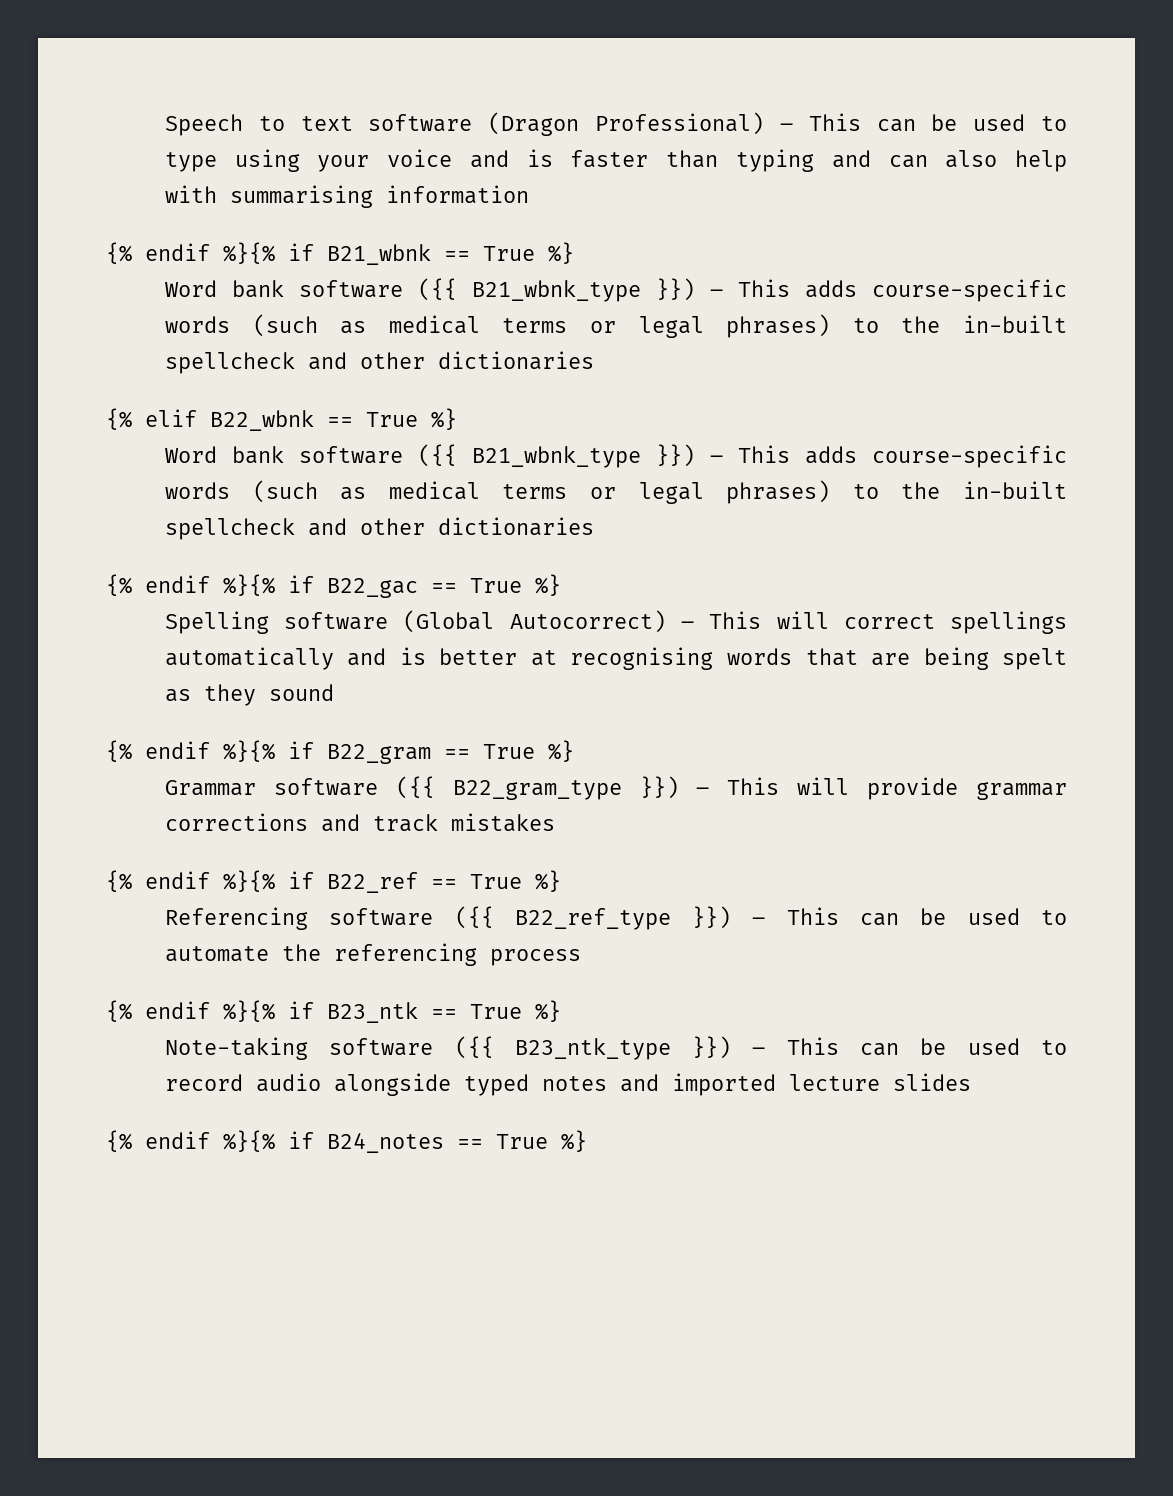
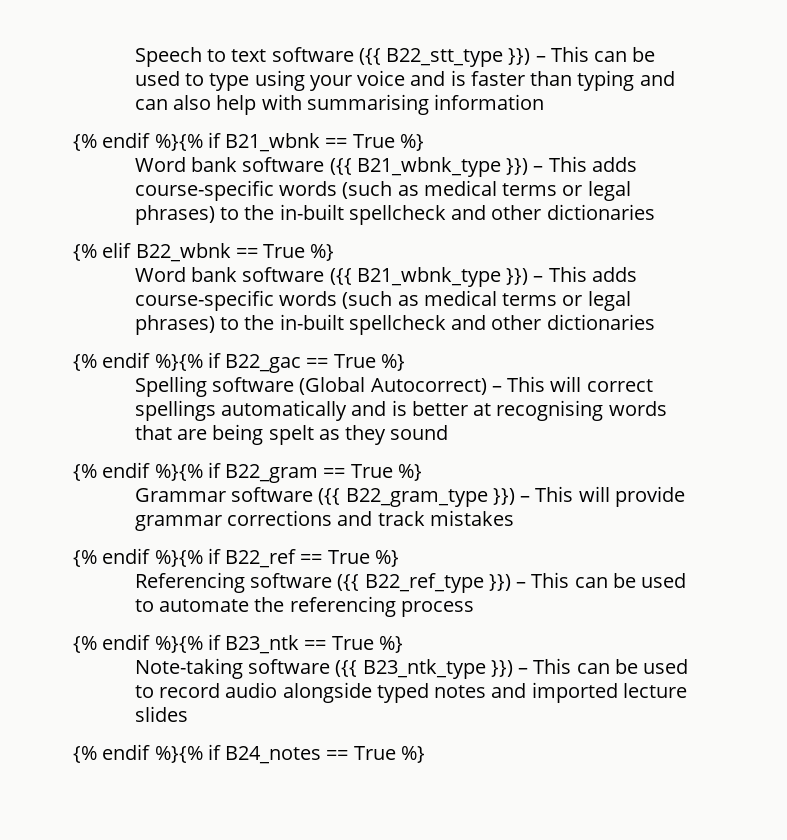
- Speech to text software (Dragon Professional) – This can be used to type using your voice and is faster than typing and can also help with summarising information
+ Speech to text software ({{ B22_stt_type }}) – This can be used to type using your voice and is faster than typing and can also help with summarising information

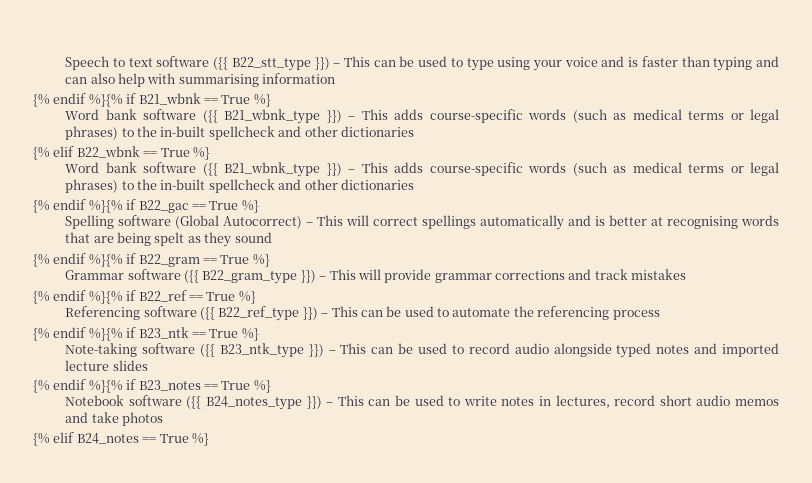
- {% endif %}{% if B24_notes == True %}
+ {% endif %}{% if B23_notes == True %}
+ Notebook software ({{ B24_notes_type }}) – This can be used to write notes in lectures, record short audio memos and take photos
+ {% elif B24_notes == True %}

